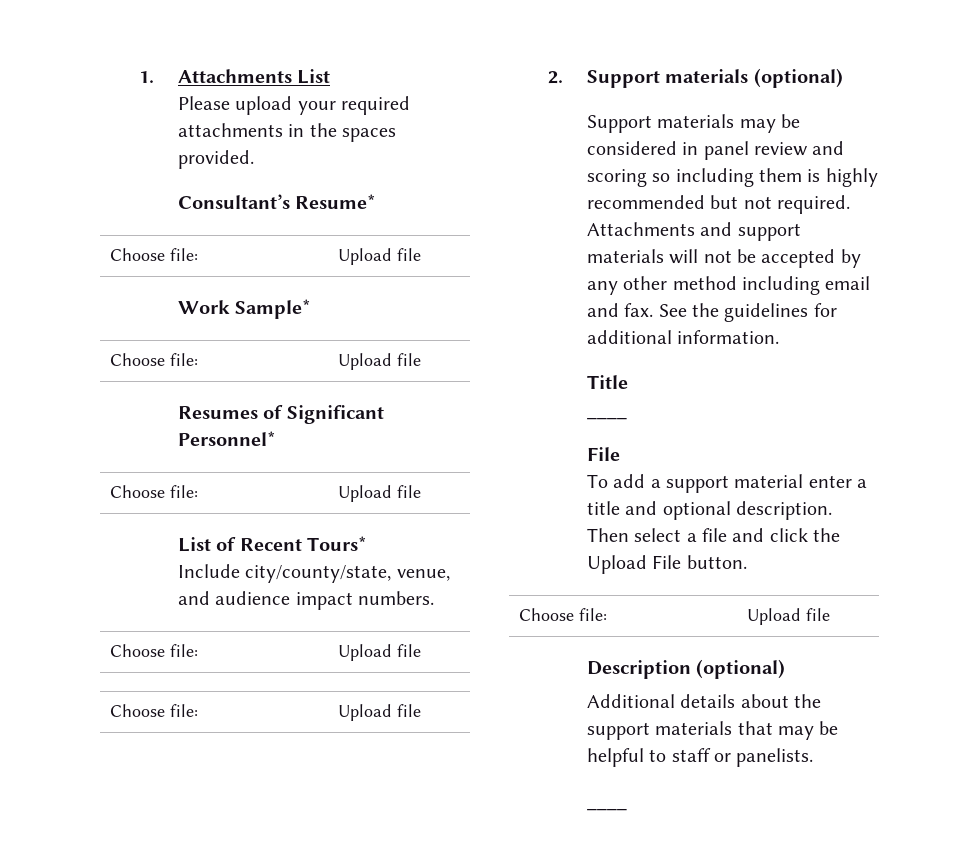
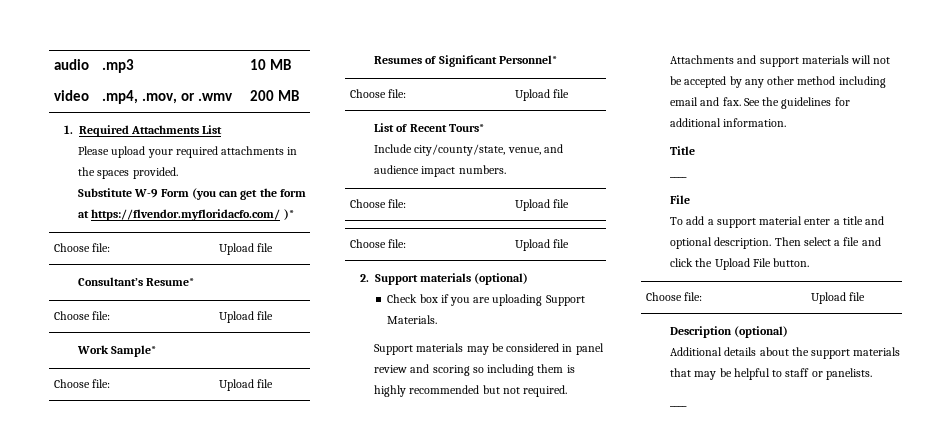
- 1. Attachments List
+ audio | .mp3 | 10 MB
+ video | .mp4, .mov, or .wmv | 200 MB
+ 1. Required Attachments List
+ Substitute W-9 Form (you can get the form at https://flvendor.myfloridacfo.com/ )*
+ Choose file: | Upload file
+ Check box if you are uploading Support Materials.

